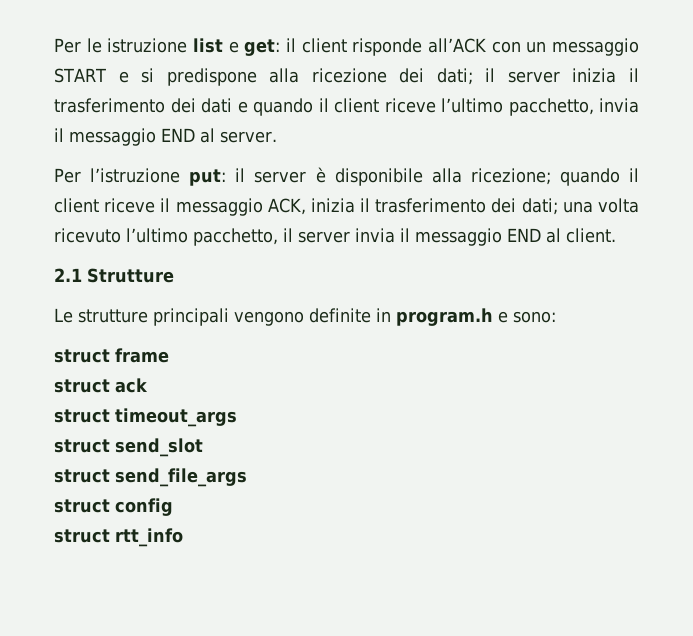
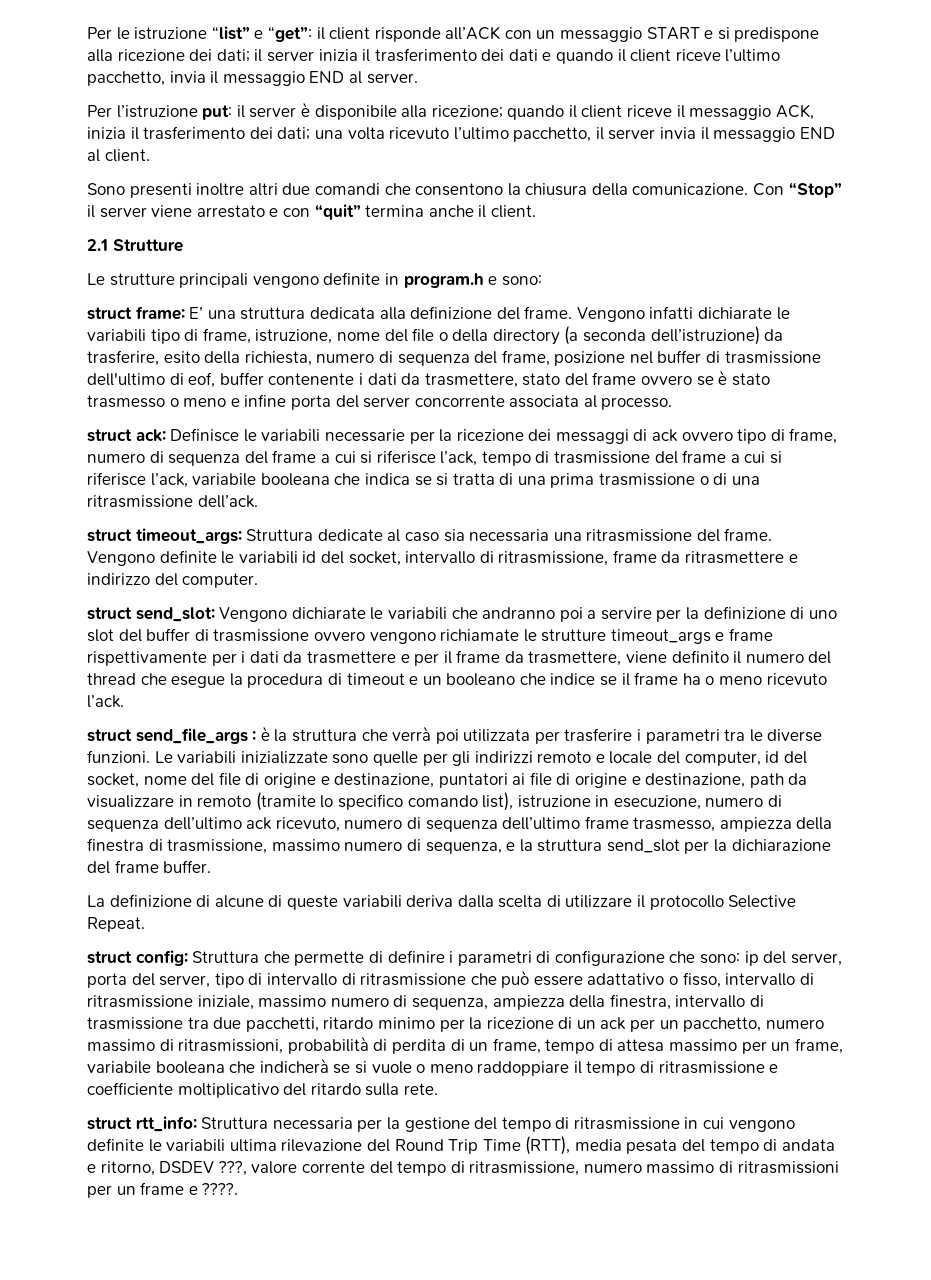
- Per le istruzione list e get: il client risponde all’ACK con un messaggio START e si predispone alla ricezione dei dati; il server inizia il trasferimento dei dati e quando il client riceve l’ultimo pacchetto, invia il messaggio END al server.
+ Per le istruzione “list” e “get”: il client risponde all’ACK con un messaggio START e si predispone alla ricezione dei dati; il server inizia il trasferimento dei dati e quando il client riceve l’ultimo pacchetto, invia il messaggio END al server.
+ Sono presenti inoltre altri due comandi che consentono la chiusura della comunicazione. Con “Stop” il server viene arrestato e con “quit” termina anche il client.
- struct frame
- struct ack
- struct timeout_args
- struct send_slot
- struct send_file_args
- struct config
- struct rtt_info
+ struct frame: E’ una struttura dedicata alla definizione del frame. Vengono infatti dichiarate le variabili tipo di frame, istruzione, nome del file o della directory (a seconda dell’istruzione) da trasferire, esito della richiesta, numero di sequenza del frame, posizione nel buffer di trasmissione dell'ultimo di eof, buffer contenente i dati da trasmettere, stato del frame ovvero se è stato trasmesso o meno e infine porta del server concorrente associata al processo.
+ struct ack: Definisce le variabili necessarie per la ricezione dei messaggi di ack ovvero tipo di frame, numero di sequenza del frame a cui si riferisce l’ack, tempo di trasmissione del frame a cui si riferisce l’ack, variabile booleana che indica se si tratta di una prima trasmissione o di una ritrasmissione dell’ack.
+ struct timeout_args: Struttura dedicate al caso sia necessaria una ritrasmissione del frame. Vengono definite le variabili id del socket, intervallo di ritrasmissione, frame da ritrasmettere e indirizzo del computer.
+ struct send_slot: Vengono dichiarate le variabili che andranno poi a servire per la definizione di uno slot del buffer di trasmissione ovvero vengono richiamate le strutture timeout_args e frame rispettivamente per i dati da trasmettere e per il frame da trasmettere, viene definito il numero del thread che esegue la procedura di timeout e un booleano che indice se il frame ha o meno ricevuto l’ack.
+ struct send_file_args : è la struttura che verrà poi utilizzata per trasferire i parametri tra le diverse funzioni. Le variabili inizializzate sono quelle per gli indirizzi remoto e locale del computer, id del socket, nome del file di origine e destinazione, puntatori ai file di origine e destinazione, path da visualizzare in remoto (tramite lo specifico comando list), istruzione in esecuzione, numero di sequenza dell’ultimo ack ricevuto, numero di sequenza dell’ultimo frame trasmesso, ampiezza della finestra di trasmissione, massimo numero di sequenza, e la struttura send_slot per la dichiarazione del frame buffer.
+ La definizione di alcune di queste variabili deriva dalla scelta di utilizzare il protocollo Selective Repeat.
+ struct config: Struttura che permette di definire i parametri di configurazione che sono: ip del server, porta del server, tipo di intervallo di ritrasmissione che può essere adattativo o fisso, intervallo di ritrasmissione iniziale, massimo numero di sequenza, ampiezza della finestra, intervallo di trasmissione tra due pacchetti, ritardo minimo per la ricezione di un ack per un pacchetto, numero massimo di ritrasmissioni, probabilità di perdita di un frame, tempo di attesa massimo per un frame, variabile booleana che indicherà se si vuole o meno raddoppiare il tempo di ritrasmissione e coefficiente moltiplicativo del ritardo sulla rete.
+ struct rtt_info: Struttura necessaria per la gestione del tempo di ritrasmissione in cui vengono definite le variabili ultima rilevazione del Round Trip Time (RTT), media pesata del tempo di andata e ritorno, DSDEV ???, valore corrente del tempo di ritrasmissione, numero massimo di ritrasmissioni per un frame e ????.

